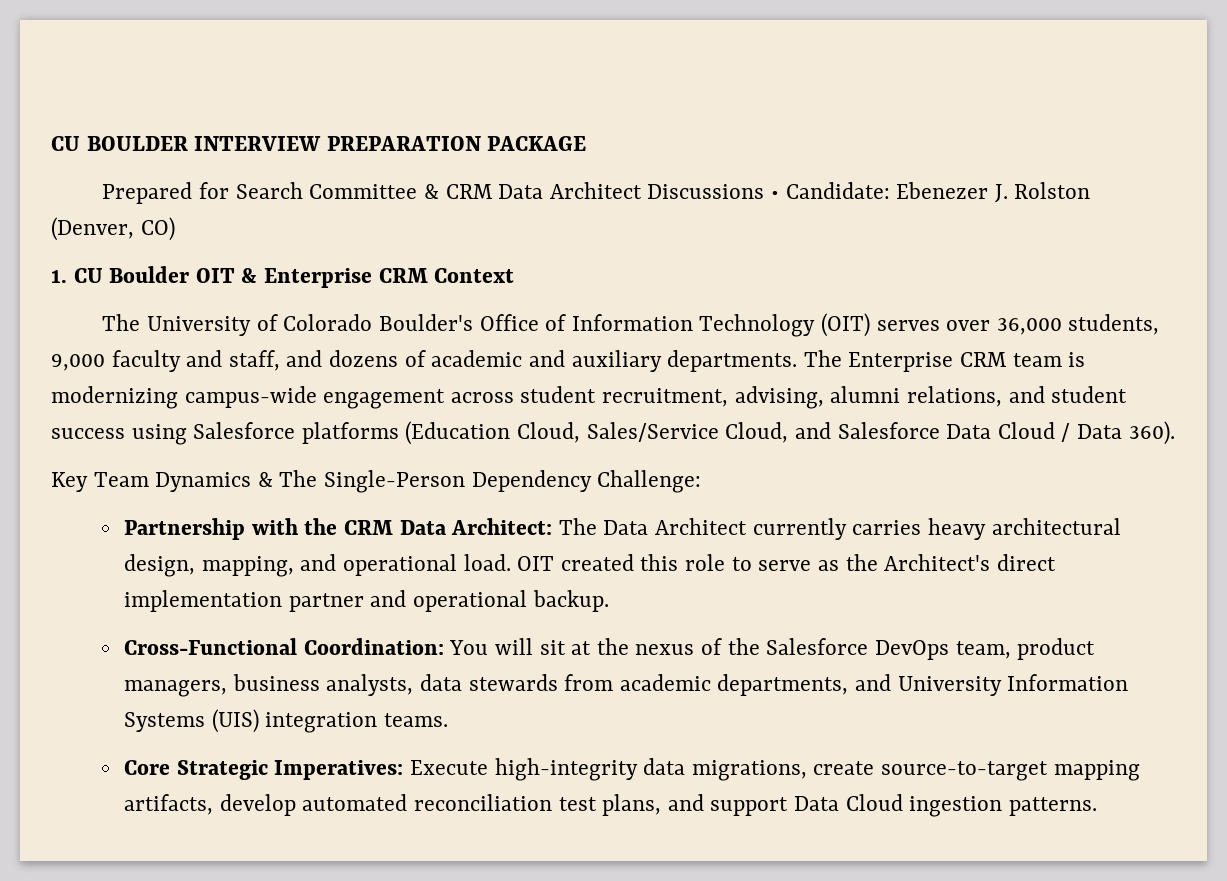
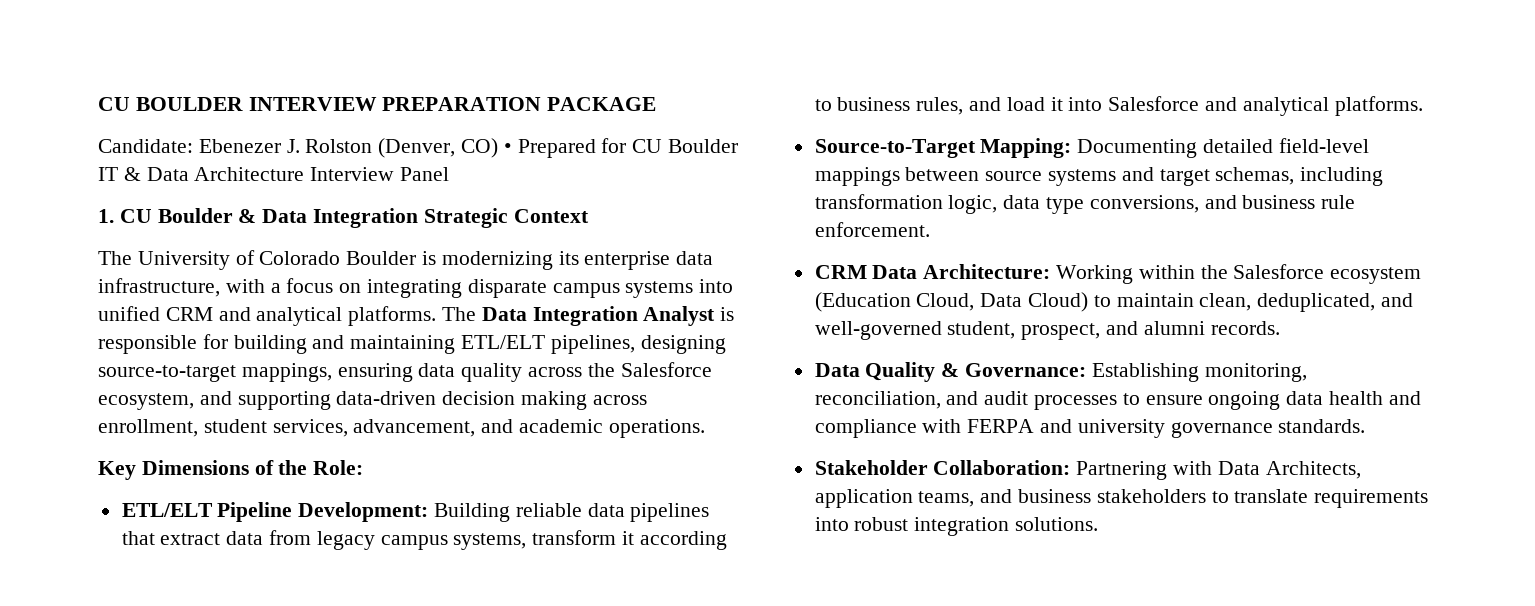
- Prepared for Search Committee & CRM Data Architect Discussions • Candidate: Ebenezer J. Rolston (Denver, CO)
+ Candidate: Ebenezer J. Rolston (Denver, CO) • Prepared for CU Boulder IT & Data Architecture Interview Panel
- 1. CU Boulder OIT & Enterprise CRM Context
+ 1. CU Boulder & Data Integration Strategic Context
- The University of Colorado Boulder's Office of Information Technology (OIT) serves over 36,000 students, 9,000 faculty and staff, and dozens of academic and auxiliary departments. The Enterprise CRM team is modernizing campus-wide engagement across student recruitment, advising, alumni relations, and student success using Salesforce platforms (Education Cloud, Sales/Service Cloud, and Salesforce Data Cloud / Data 360).
- Key Team Dynamics & The Single-Person Dependency Challenge:
- Partnership with the CRM Data Architect: The Data Architect currently carries heavy architectural design, mapping, and operational load. OIT created this role to serve as the Architect's direct implementation partner and operational backup.
- Cross-Functional Coordination: You will sit at the nexus of the Salesforce DevOps team, product managers, business analysts, data stewards from academic departments, and University Information Systems (UIS) integration teams.
- Core Strategic Imperatives: Execute high-integrity data migrations, create source-to-target mapping artifacts, develop automated reconciliation test plans, and support Data Cloud ingestion patterns.
+ The University of Colorado Boulder is modernizing its enterprise data infrastructure, with a focus on integrating disparate campus systems into unified CRM and analytical platforms. The Data Integration Analyst is responsible for building and maintaining ETL/ELT pipelines, designing source-to-target mappings, ensuring data quality across the Salesforce ecosystem, and supporting data-driven decision making across enrollment, student services, advancement, and academic operations.
+ Key Dimensions of the Role:
+ ETL/ELT Pipeline Development: Building reliable data pipelines that extract data from legacy campus systems, transform it according to business rules, and load it into Salesforce and analytical platforms.
+ Source-to-Target Mapping: Documenting detailed field-level mappings between source systems and target schemas, including transformation logic, data type conversions, and business rule enforcement.
+ CRM Data Architecture: Working within the Salesforce ecosystem (Education Cloud, Data Cloud) to maintain clean, deduplicated, and well-governed student, prospect, and alumni records.
+ Data Quality & Governance: Establishing monitoring, reconciliation, and audit processes to ensure ongoing data health and compliance with FERPA and university governance standards.
+ Stakeholder Collaboration: Partnering with Data Architects, application teams, and business stakeholders to translate requirements into robust integration solutions.

